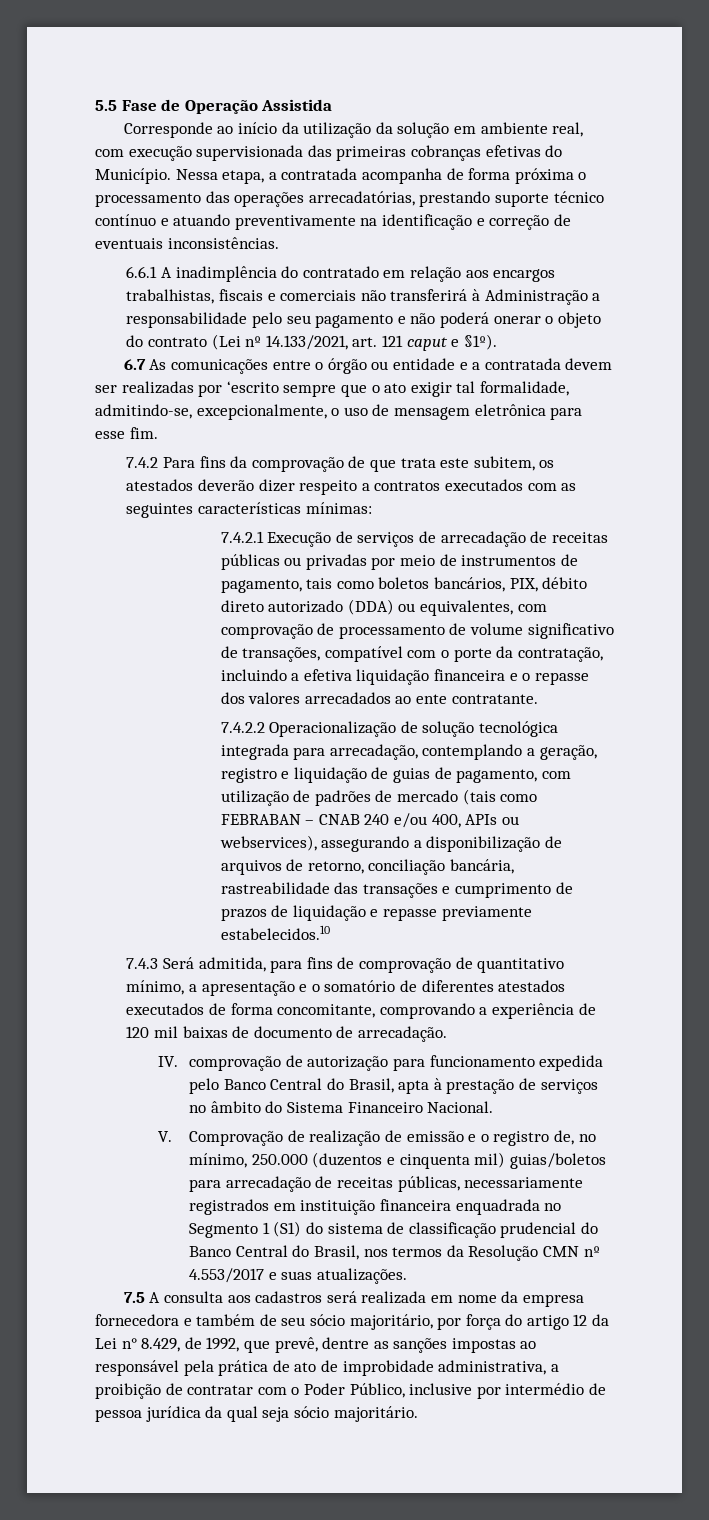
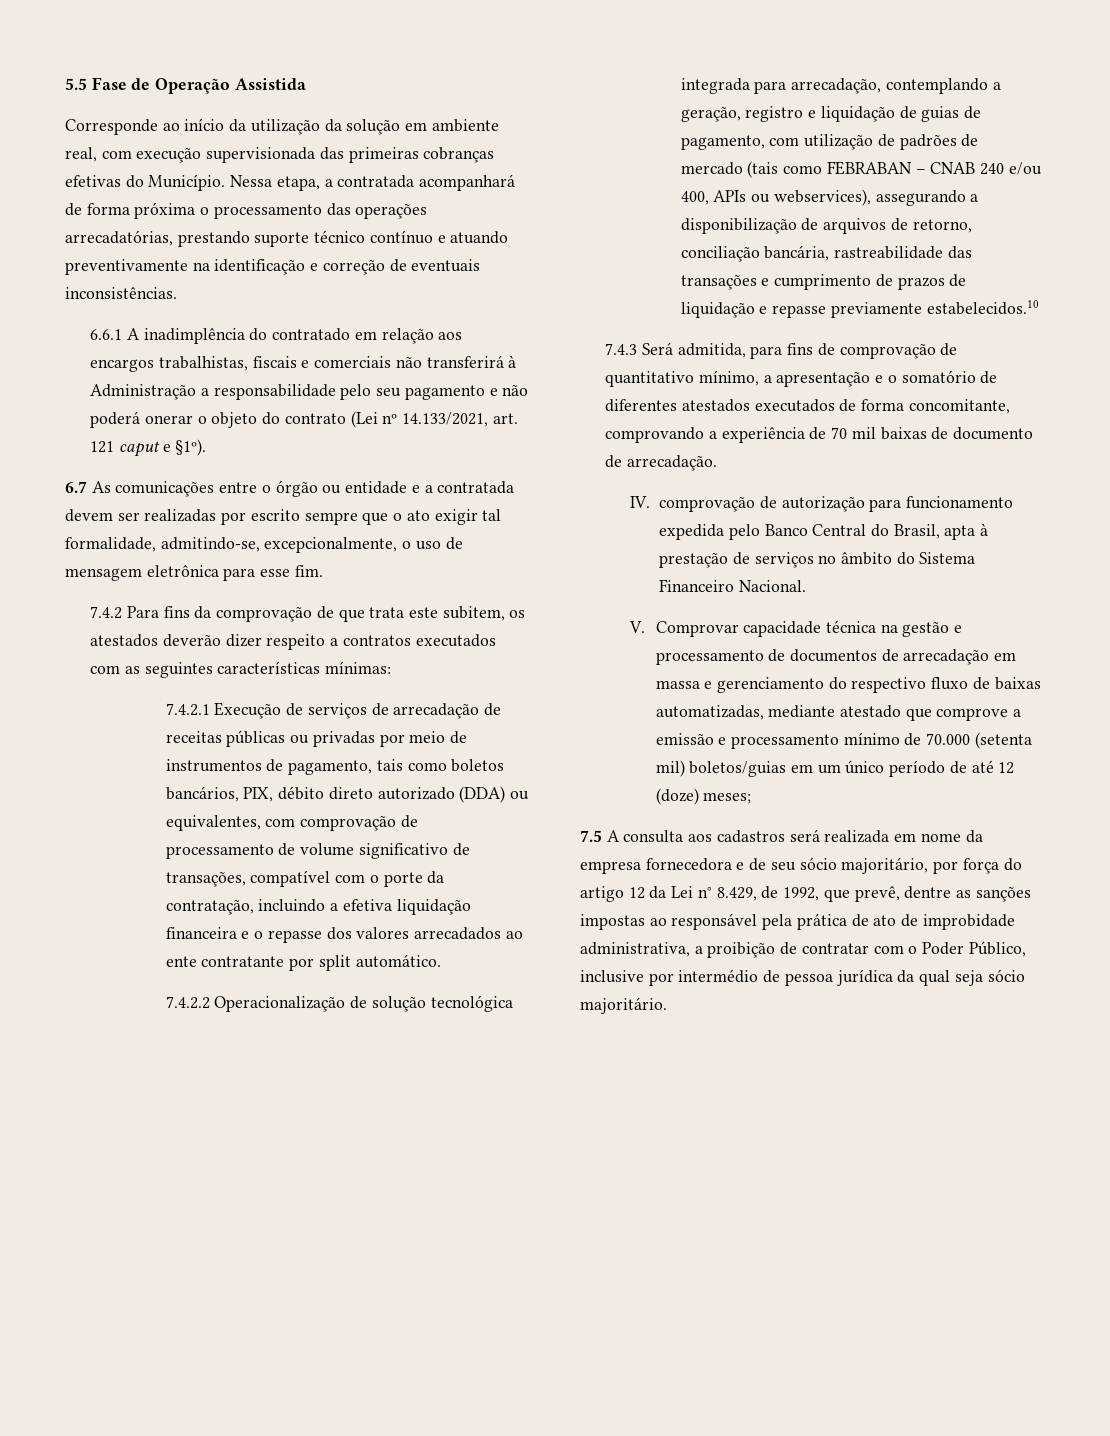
- Nessa etapa, a contratada acompanha de forma próxima o processamento das operações arrecadatórias, prestando suporte técnico contínuo e atuando preventivamente na identificação e correção de eventuais inconsistências.
+ Nessa etapa, a contratada acompanhará de forma próxima o processamento das operações arrecadatórias, prestando suporte técnico contínuo e atuando preventivamente na identificação e correção de eventuais inconsistências.
- 6.7 As comunicações entre o órgão ou entidade e a contratada devem ser realizadas por ‘escrito sempre que o ato exigir tal formalidade, admitindo-se, excepcionalmente, o uso de mensagem eletrônica para esse fim.
+ 6.7 As comunicações entre o órgão ou entidade e a contratada devem ser realizadas por escrito sempre que o ato exigir tal formalidade, admitindo-se, excepcionalmente, o uso de mensagem eletrônica para esse fim.
- 7.4.2.1 Execução de serviços de arrecadação de receitas públicas ou privadas por meio de instrumentos de pagamento, tais como boletos bancários, PIX, débito direto autorizado (DDA) ou equivalentes, com comprovação de processamento de volume significativo de transações, compatível com o porte da contratação, incluindo a efetiva liquidação financeira e o repasse dos valores arrecadados ao ente contratante.
+ 7.4.2.1 Execução de serviços de arrecadação de receitas públicas ou privadas por meio de instrumentos de pagamento, tais como boletos bancários, PIX, débito direto autorizado (DDA) ou equivalentes, com comprovação de processamento de volume significativo de transações, compatível com o porte da contratação, incluindo a efetiva liquidação financeira e o repasse dos valores arrecadados ao ente contratante por split automático.
- 7.4.3 Será admitida, para fins de comprovação de quantitativo mínimo, a apresentação e o somatório de diferentes atestados executados de forma concomitante, comprovando a experiência de 120 mil baixas de documento de arrecadação.
+ 7.4.3 Será admitida, para fins de comprovação de quantitativo mínimo, a apresentação e o somatório de diferentes atestados executados de forma concomitante, comprovando a experiência de 70 mil baixas de documento de arrecadação.
- V. Comprovação de realização de emissão e o registro de, no mínimo, 250.000 (duzentos e cinquenta mil) guias/boletos para arrecadação de receitas públicas, necessariamente registrados em instituição financeira enquadrada no Segmento 1 (S1) do sistema de classificação prudencial do Banco Central do Brasil, nos termos da Resolução CMN nº 4.553/2017 e suas atualizações.
+ V. Comprovar capacidade técnica na gestão e processamento de documentos de arrecadação em massa e gerenciamento do respectivo fluxo de baixas automatizadas, mediante atestado que comprove a emissão e processamento mínimo de 70.000 (setenta mil) boletos/guias em um único período de até 12 (doze) meses;
- 7.5 A consulta aos cadastros será realizada em nome da empresa fornecedora e também de seu sócio majoritário, por força do artigo 12 da Lei n° 8.429, de 1992, que prevê, dentre as sanções impostas ao responsável pela prática de ato de improbidade administrativa, a proibição de contratar com o Poder Público, inclusive por intermédio de pessoa jurídica da qual seja sócio majoritário.
+ 7.5 A consulta aos cadastros será realizada em nome da empresa fornecedora e de seu sócio majoritário, por força do artigo 12 da Lei n° 8.429, de 1992, que prevê, dentre as sanções impostas ao responsável pela prática de ato de improbidade administrativa, a proibição de contratar com o Poder Público, inclusive por intermédio de pessoa jurídica da qual seja sócio majoritário.

